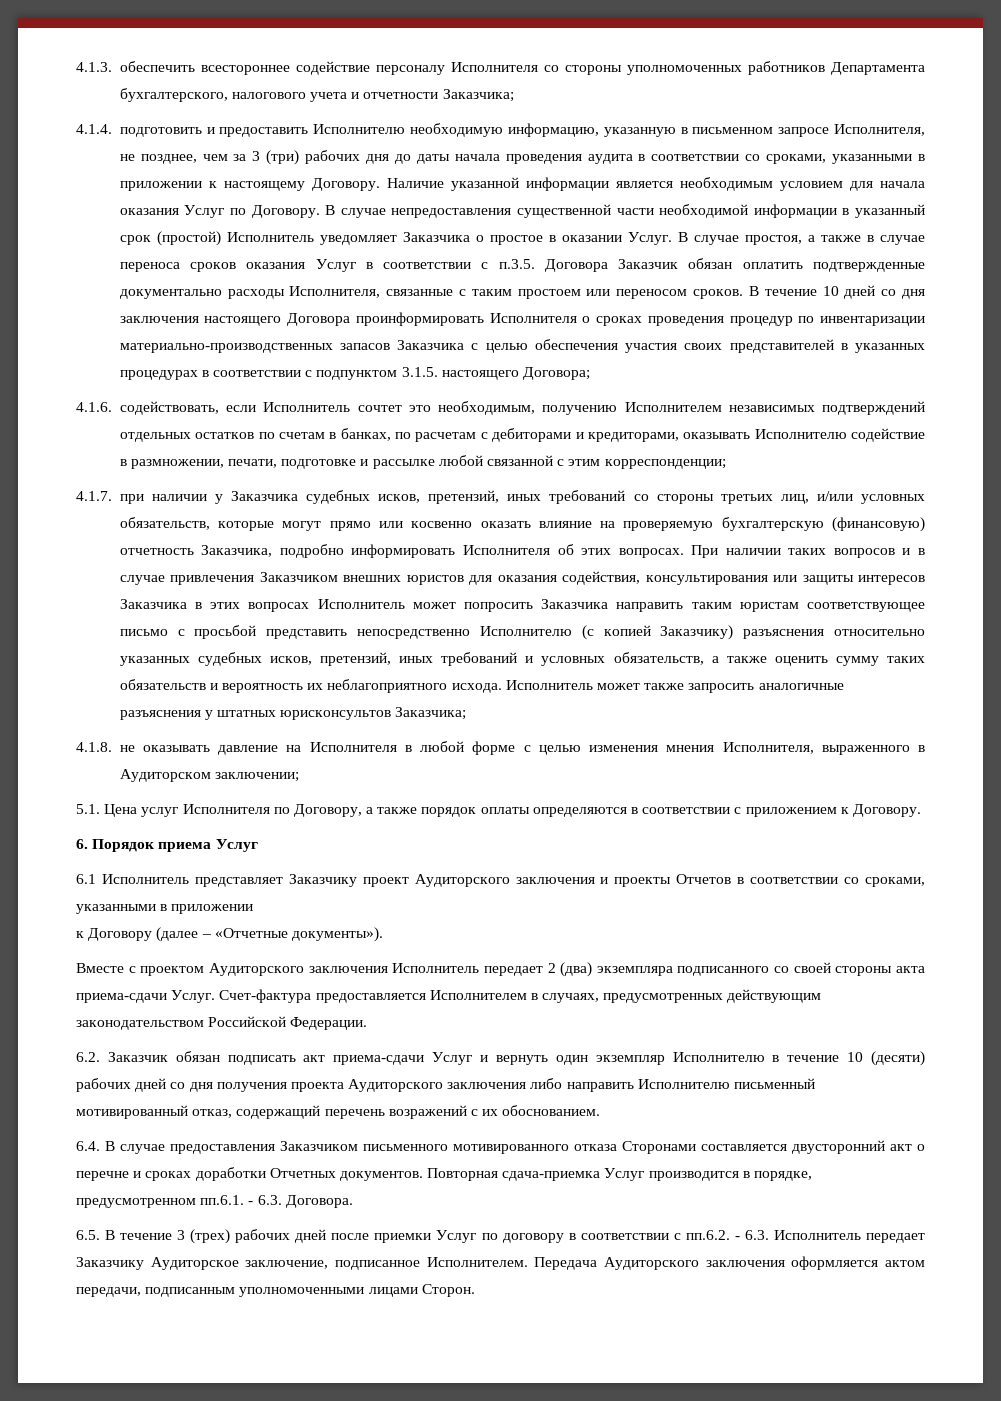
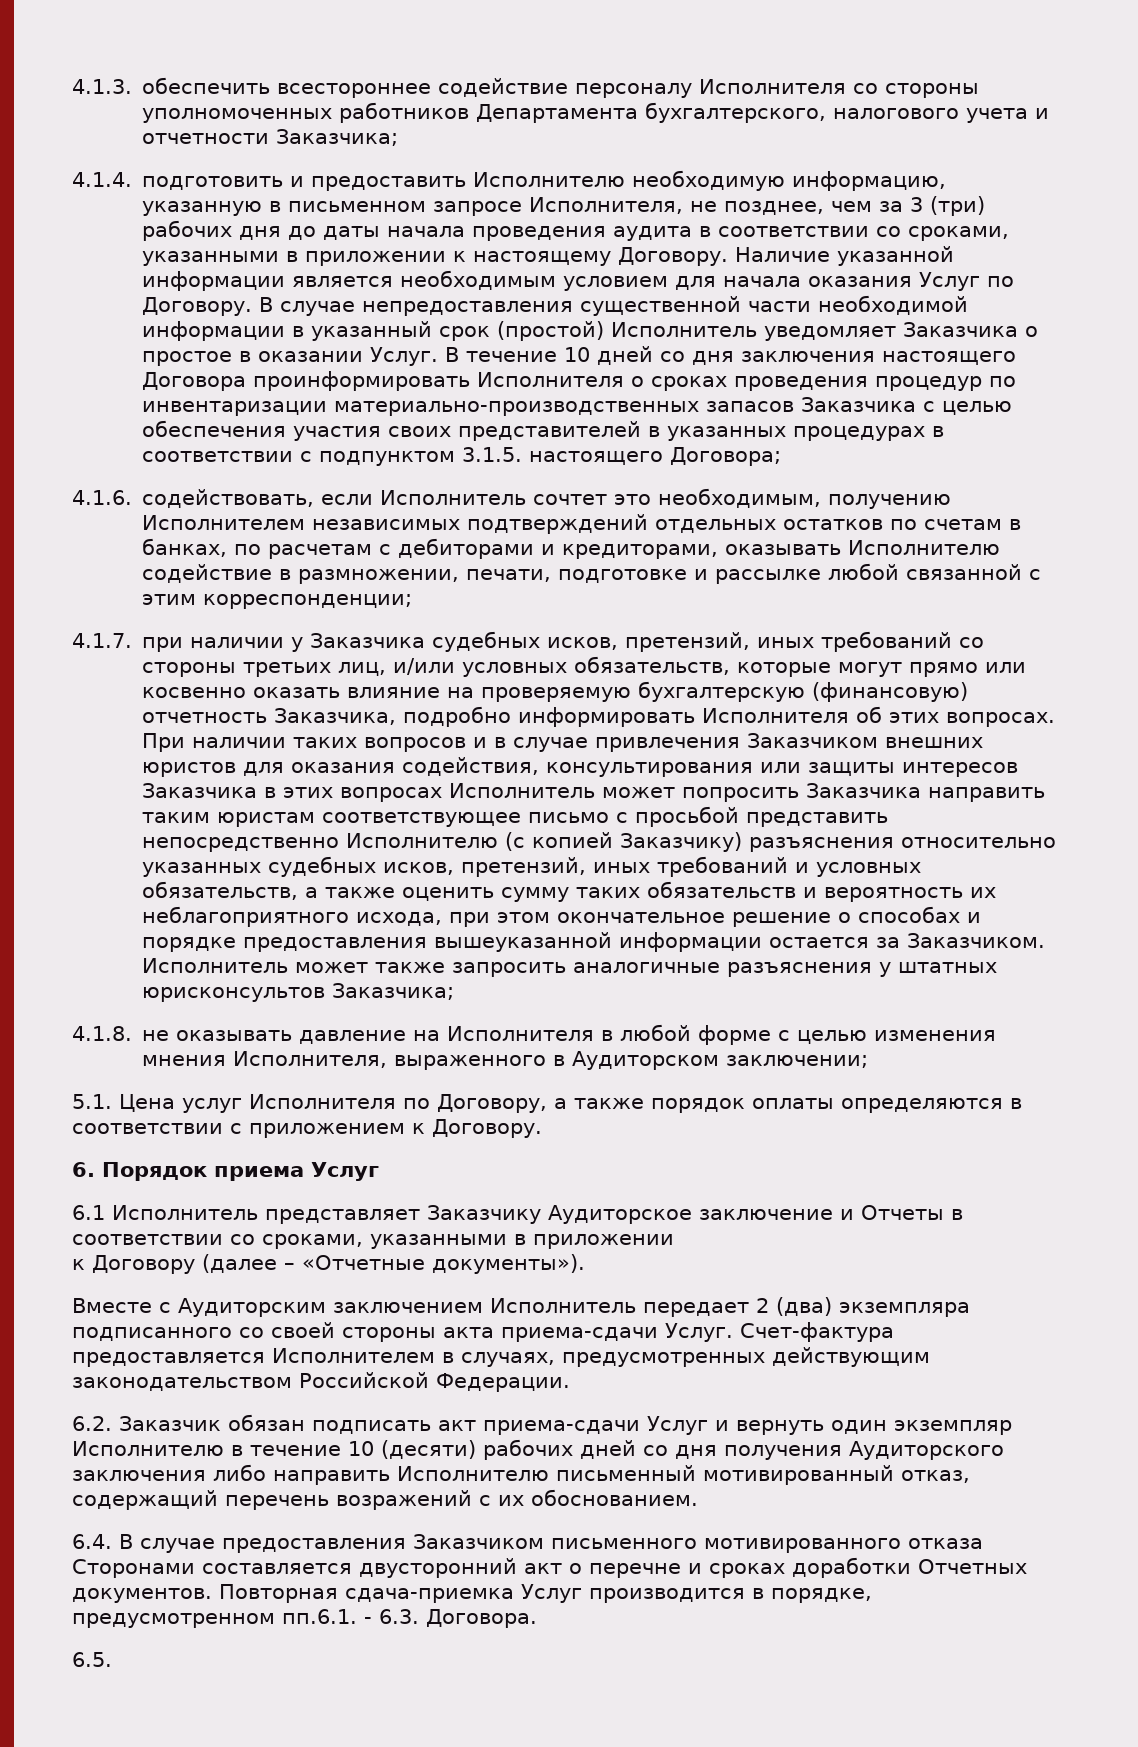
- В случае простоя, а также в случае переноса сроков оказания Услуг в соответствии с п.3.5. Договора Заказчик обязан оплатить подтвержденные документально расходы Исполнителя, связанные с таким простоем или переносом сроков. В течение 10 дней со дня заключения настоящего Договора проинформировать Исполнителя о сроках проведения процедур по инвентаризации материально-производственных запасов Заказчика с целью обеспечения участия своих представителей в указанных процедурах в соответствии с подпунктом 3.1.5. настоящего Договора;
+ В течение 10 дней со дня заключения настоящего Договора проинформировать Исполнителя о сроках проведения процедур по инвентаризации материально-производственных запасов Заказчика с целью обеспечения участия своих представителей в указанных процедурах в соответствии с подпунктом 3.1.5. настоящего Договора;
- При наличии таких вопросов и в случае привлечения Заказчиком внешних юристов для оказания содействия, консультирования или защиты интересов Заказчика в этих вопросах Исполнитель может попросить Заказчика направить таким юристам соответствующее письмо с просьбой представить непосредственно Исполнителю (с копией Заказчику) разъяснения относительно указанных судебных исков, претензий, иных требований и условных обязательств, а также оценить сумму таких обязательств и вероятность их неблагоприятного исхода.
+ При наличии таких вопросов и в случае привлечения Заказчиком внешних юристов для оказания содействия, консультирования или защиты интересов Заказчика в этих вопросах Исполнитель может попросить Заказчика направить таким юристам соответствующее письмо с просьбой представить непосредственно Исполнителю (с копией Заказчику) разъяснения относительно указанных судебных исков, претензий, иных требований и условных обязательств, а также оценить сумму таких обязательств и вероятность их неблагоприятного исхода, при этом окончательное решение о способах и порядке предоставления вышеуказанной информации остается за Заказчиком.
- 6.1 Исполнитель представляет Заказчику проект Аудиторского заключения и проекты Отчетов в соответствии со сроками, указанными в приложении
+ 6.1 Исполнитель представляет Заказчику Аудиторское заключение и Отчеты в соответствии со сроками, указанными в приложении
- Вместе с проектом Аудиторского заключения Исполнитель передает 2 (два) экземпляра подписанного со своей стороны акта приема-сдачи Услуг.
+ Вместе с Аудиторским заключением Исполнитель передает 2 (два) экземпляра подписанного со своей стороны акта приема-сдачи Услуг.
- 6.2. Заказчик обязан подписать акт приема-сдачи Услуг и вернуть один экземпляр Исполнителю в течение 10 (десяти) рабочих дней со дня получения проекта Аудиторского заключения либо направить Исполнителю письменный мотивированный отказ, содержащий перечень возражений с их обоснованием.
+ 6.2. Заказчик обязан подписать акт приема-сдачи Услуг и вернуть один экземпляр Исполнителю в течение 10 (десяти) рабочих дней со дня получения Аудиторского заключения либо направить Исполнителю письменный мотивированный отказ, содержащий перечень возражений с их обоснованием.
- 6.5. В течение 3 (трех) рабочих дней после приемки Услуг по договору в соответствии с пп.6.2. - 6.3. Исполнитель передает Заказчику Аудиторское заключение, подписанное Исполнителем. Передача Аудиторского заключения оформляется актом передачи, подписанным уполномоченными лицами Сторон.
+ 6.5.

